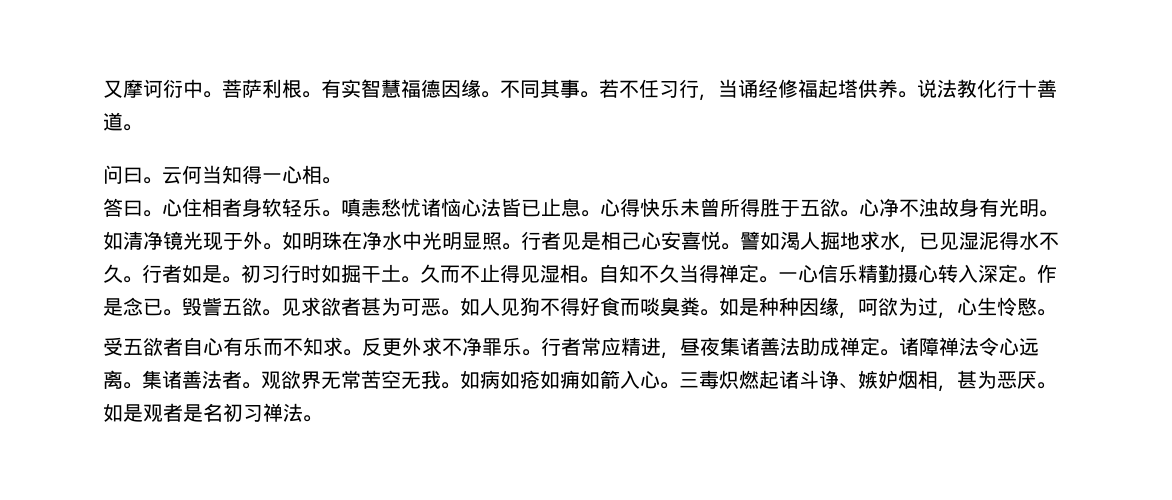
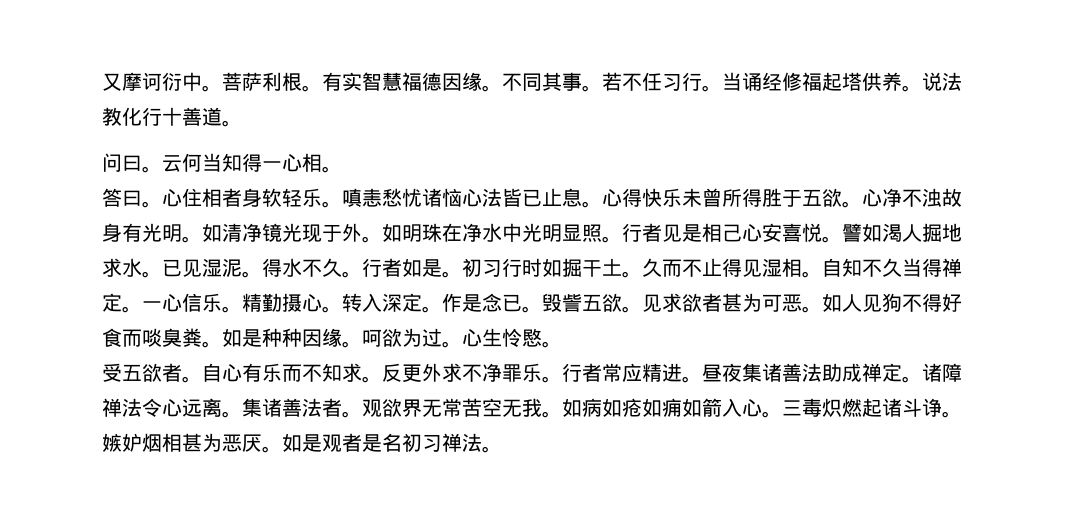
- 若不任习行，当诵经修福起塔供养。
+ 若不任习行。当诵经修福起塔供养。
- 譬如渴人掘地求水，已见湿泥得水不久。
+ 譬如渴人掘地求水。已见湿泥。得水不久。
- 一心信乐精勤摄心转入深定。
+ 一心信乐。精勤摄心。转入深定。
- 如是种种因缘，呵欲为过，心生怜愍。
+ 如是种种因缘。呵欲为过。心生怜愍。
- 受五欲者自心有乐而不知求。
+ 受五欲者。自心有乐而不知求。
- 行者常应精进，昼夜集诸善法助成禅定。
+ 行者常应精进。昼夜集诸善法助成禅定。
- 三毒炽燃起诸斗诤、嫉妒烟相，甚为恶厌。
+ 三毒炽燃起诸斗诤。嫉妒烟相甚为恶厌。

